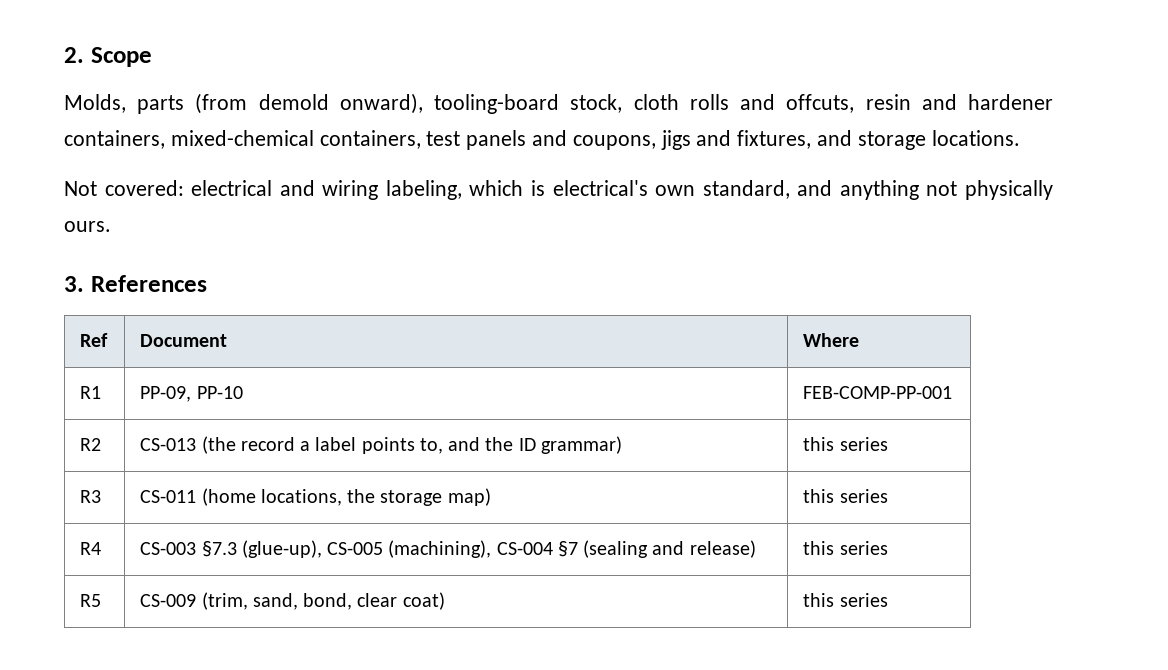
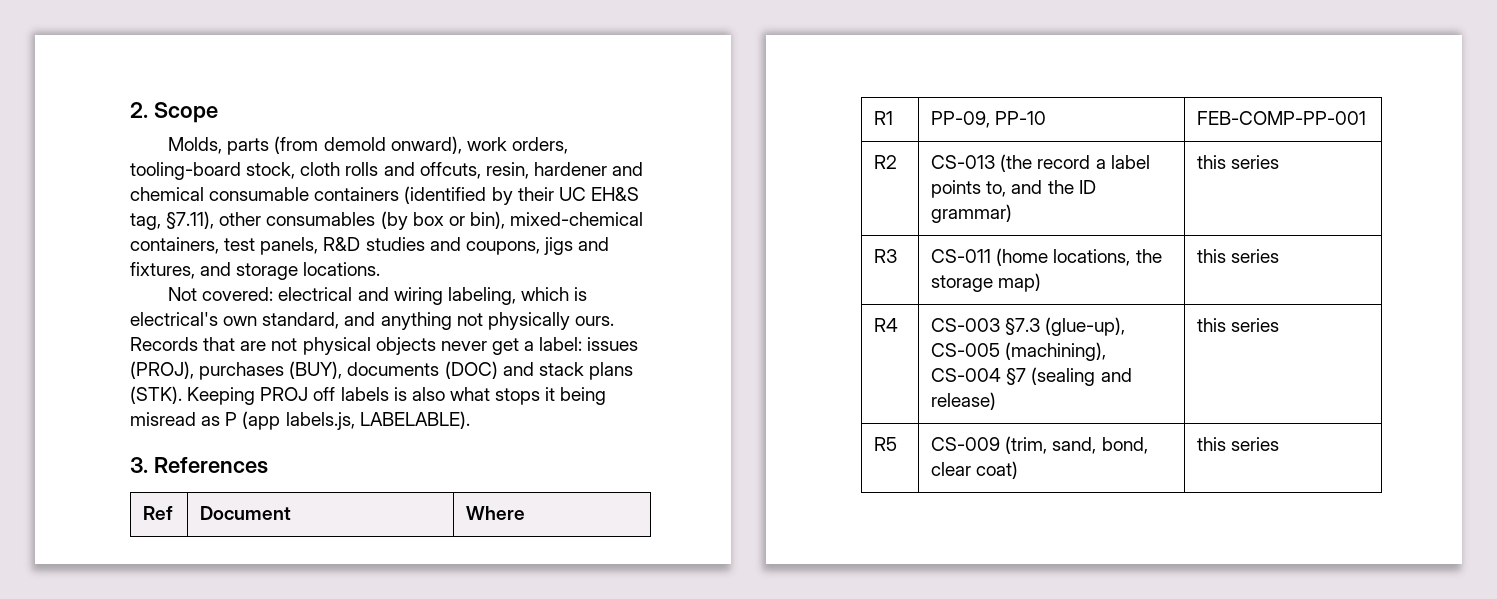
- Molds, parts (from demold onward), tooling-board stock, cloth rolls and offcuts, resin and hardener containers, mixed-chemical containers, test panels and coupons, jigs and fixtures, and storage locations.
+ Molds, parts (from demold onward), work orders, tooling-board stock, cloth rolls and offcuts, resin, hardener and chemical consumable containers (identified by their UC EH&S tag, §7.11), other consumables (by box or bin), mixed-chemical containers, test panels, R&D studies and coupons, jigs and fixtures, and storage locations.
+ Records that are not physical objects never get a label: issues (PROJ), purchases (BUY), documents (DOC) and stack plans (STK). Keeping PROJ off labels is also what stops it being misread as P (app labels.js, LABELABLE).

